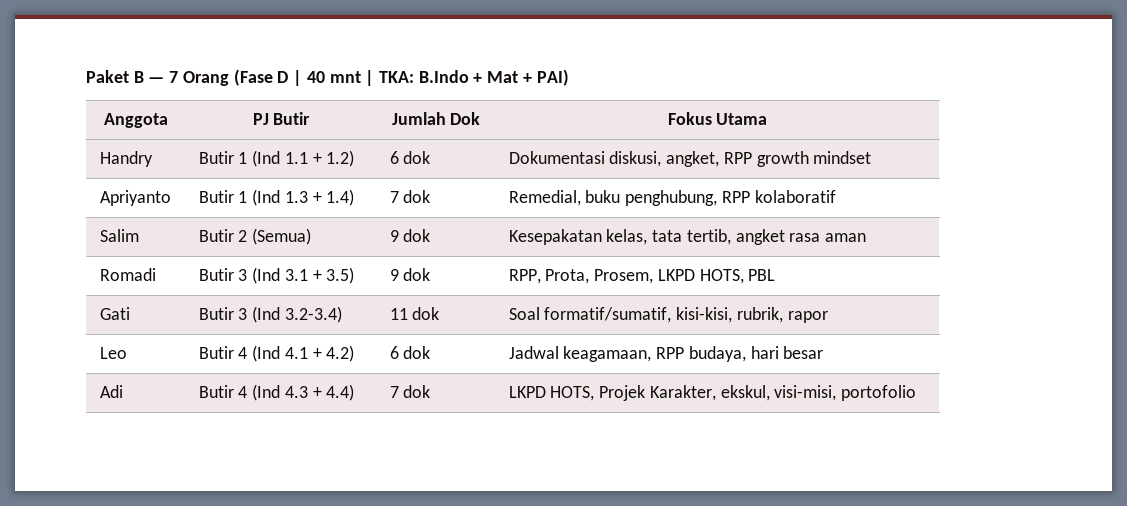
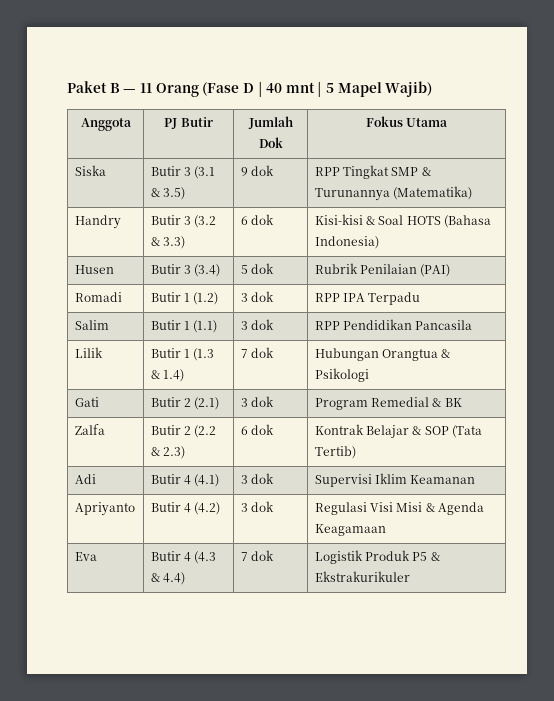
- Paket B — 7 Orang (Fase D | 40 mnt | TKA: B.Indo + Mat + PAI)
+ Paket B — 11 Orang (Fase D | 40 mnt | 5 Mapel Wajib)
- Handry | Butir 1 (Ind 1.1 + 1.2) | 6 dok | Dokumentasi diskusi, angket, RPP growth mindset
- Apriyanto | Butir 1 (Ind 1.3 + 1.4) | 7 dok | Remedial, buku penghubung, RPP kolaboratif
- Salim | Butir 2 (Semua) | 9 dok | Kesepakatan kelas, tata tertib, angket rasa aman
- Romadi | Butir 3 (Ind 3.1 + 3.5) | 9 dok | RPP, Prota, Prosem, LKPD HOTS, PBL
- Gati | Butir 3 (Ind 3.2-3.4) | 11 dok | Soal formatif/sumatif, kisi-kisi, rubrik, rapor
- Leo | Butir 4 (Ind 4.1 + 4.2) | 6 dok | Jadwal keagamaan, RPP budaya, hari besar
- Adi | Butir 4 (Ind 4.3 + 4.4) | 7 dok | LKPD HOTS, Projek Karakter, ekskul, visi-misi, portofolio
+ Siska | Butir 3 (3.1 & 3.5) | 9 dok | RPP Tingkat SMP & Turunannya (Matematika)
+ Handry | Butir 3 (3.2 & 3.3) | 6 dok | Kisi-kisi & Soal HOTS (Bahasa Indonesia)
+ Husen | Butir 3 (3.4) | 5 dok | Rubrik Penilaian (PAI)
+ Romadi | Butir 1 (1.2) | 3 dok | RPP IPA Terpadu
+ Salim | Butir 1 (1.1) | 3 dok | RPP Pendidikan Pancasila
+ Lilik | Butir 1 (1.3 & 1.4) | 7 dok | Hubungan Orangtua & Psikologi
+ Gati | Butir 2 (2.1) | 3 dok | Program Remedial & BK
+ Zalfa | Butir 2 (2.2 & 2.3) | 6 dok | Kontrak Belajar & SOP (Tata Tertib)
+ Adi | Butir 4 (4.1) | 3 dok | Supervisi Iklim Keamanan
+ Apriyanto | Butir 4 (4.2) | 3 dok | Regulasi Visi Misi & Agenda Keagamaan
+ Eva | Butir 4 (4.3 & 4.4) | 7 dok | Logistik Produk P5 & Ekstrakurikuler

